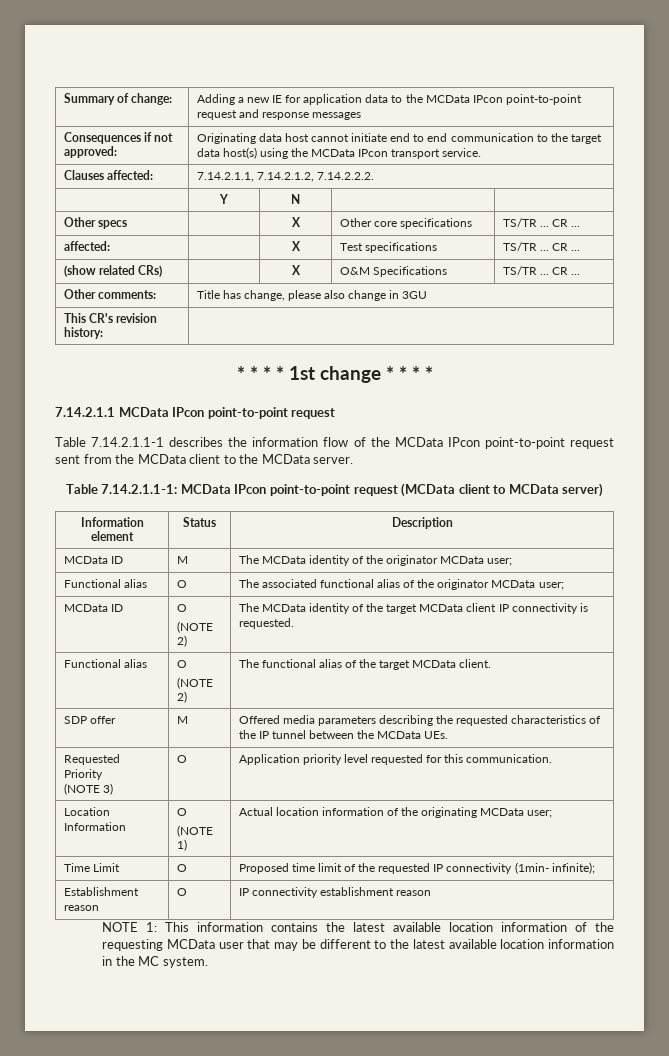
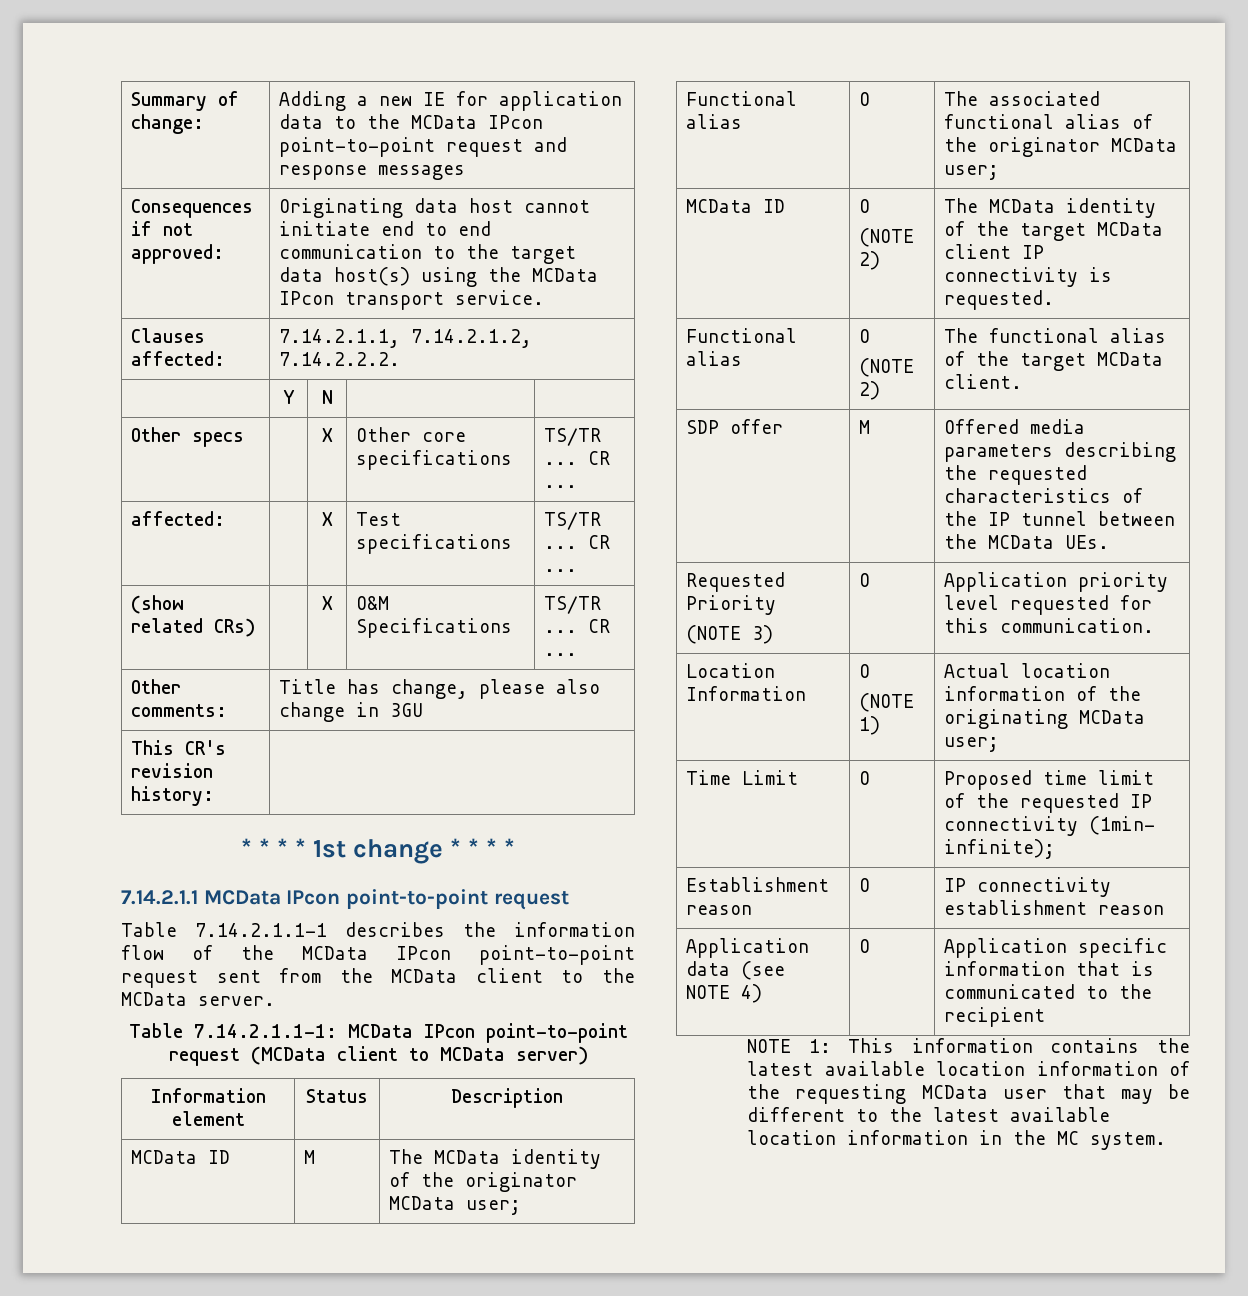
+ Application data (see NOTE 4) | O | Application specific information that is communicated to the recipient

